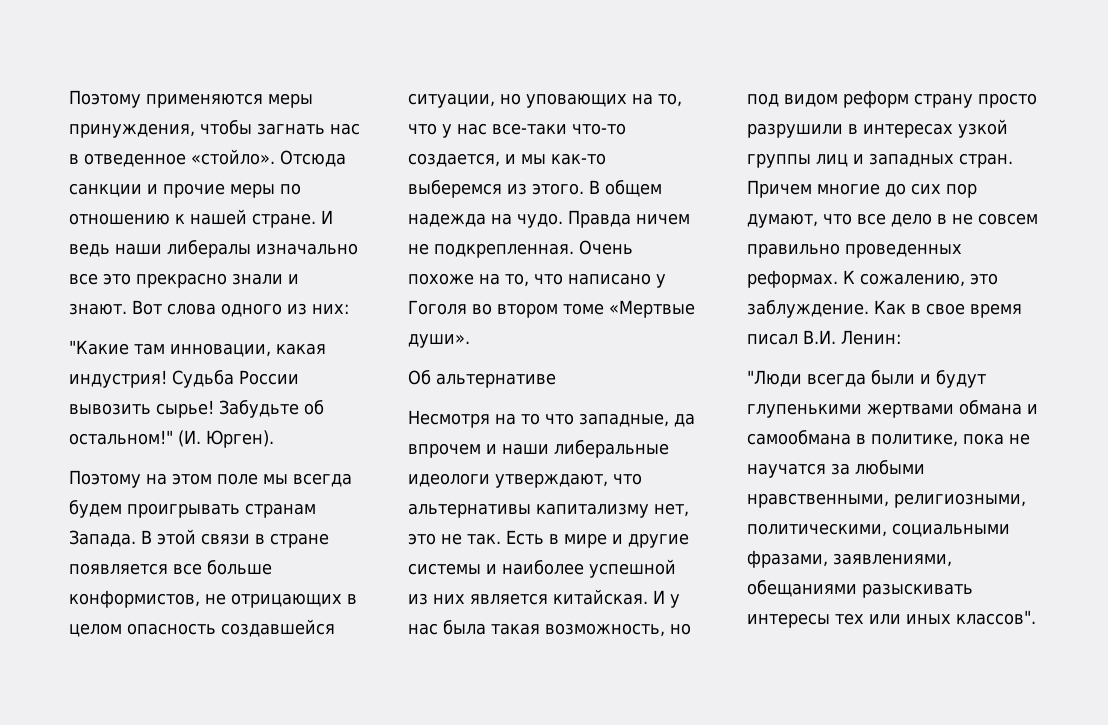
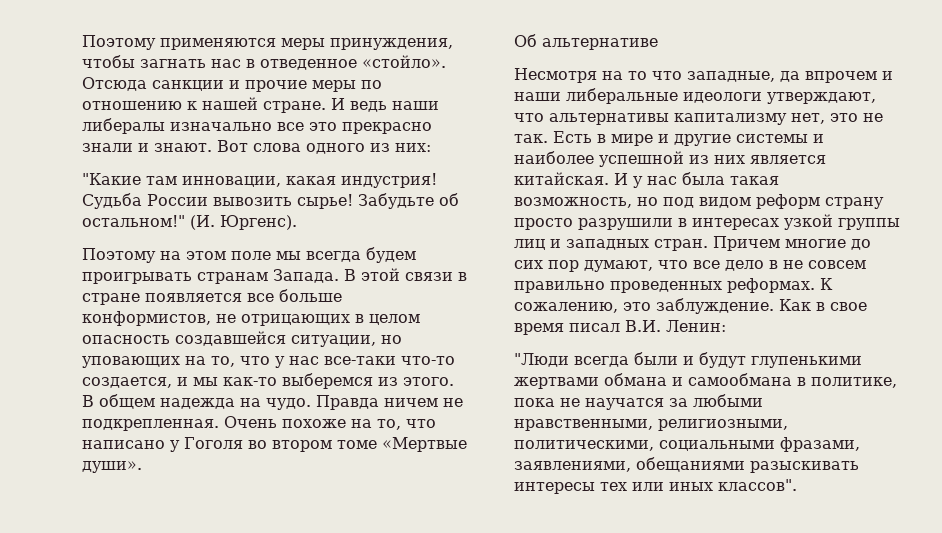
- (И. Юрген).
+ (И. Юргенс).

